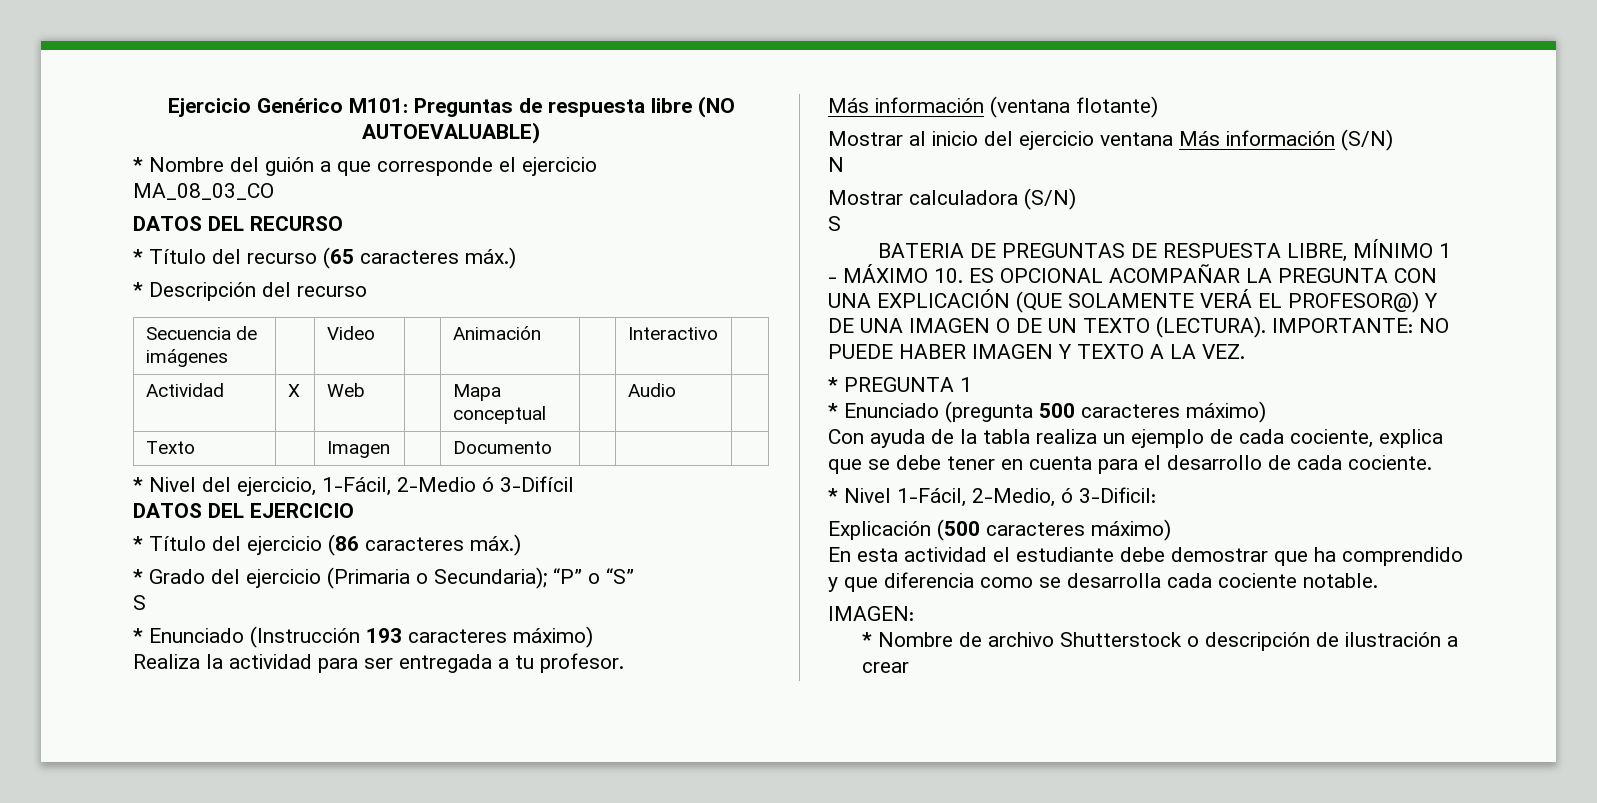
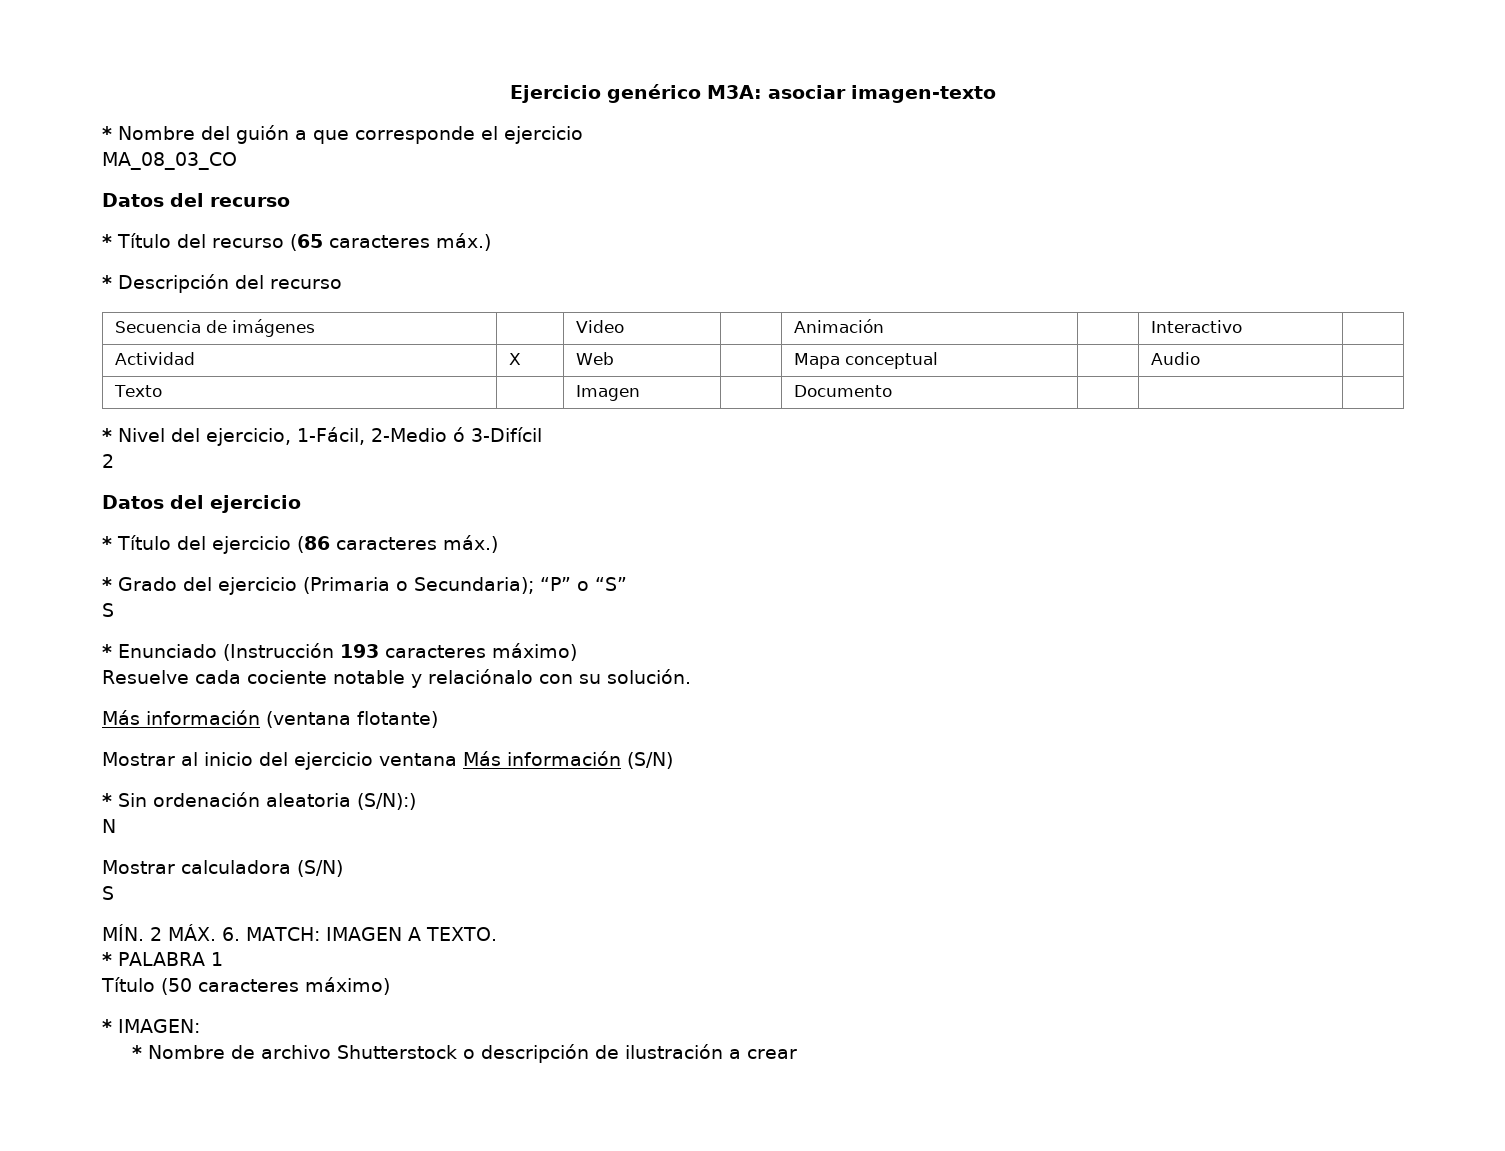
- Ejercicio Genérico M101: Preguntas de respuesta libre (NO AUTOEVALUABLE)
+ Ejercicio genérico M3A: asociar imagen-texto
- DATOS DEL RECURSO
+ Datos del recurso
  * Nivel del ejercicio, 1-Fácil, 2-Medio ó 3-Difícil
- DATOS DEL EJERCICIO
+ 2
+ Datos del ejercicio
- Realiza la actividad para ser entregada a tu profesor.
+ Resuelve cada cociente notable y relaciónalo con su solución.
+ * Sin ordenación aleatoria (S/N):)
- BATERIA DE PREGUNTAS DE RESPUESTA LIBRE, MÍNIMO 1 - MÁXIMO 10. ES OPCIONAL ACOMPAÑAR LA PREGUNTA CON UNA EXPLICACIÓN (QUE SOLAMENTE VERÁ EL PROFESOR@) Y DE UNA IMAGEN O DE UN TEXTO (LECTURA). IMPORTANTE: NO PUEDE HABER IMAGEN Y TEXTO A LA VEZ.
- * PREGUNTA 1
- * Enunciado (pregunta 500 caracteres máximo)
- Con ayuda de la tabla realiza un ejemplo de cada cociente, explica que se debe tener en cuenta para el desarrollo de cada cociente.
- * Nivel 1-Fácil, 2-Medio, ó 3-Dificil:
- Explicación (500 caracteres máximo)
- En esta actividad el estudiante debe demostrar que ha comprendido y que diferencia como se desarrolla cada cociente notable.
- IMAGEN:
+ MÍN. 2 MÁX. 6. MATCH: IMAGEN A TEXTO.
+ * PALABRA 1
+ Título (50 caracteres máximo)
+ * IMAGEN:

